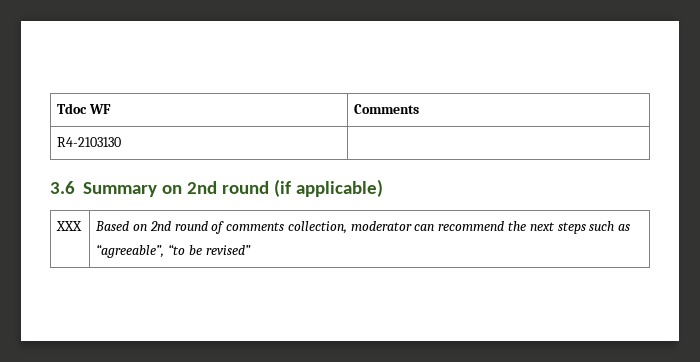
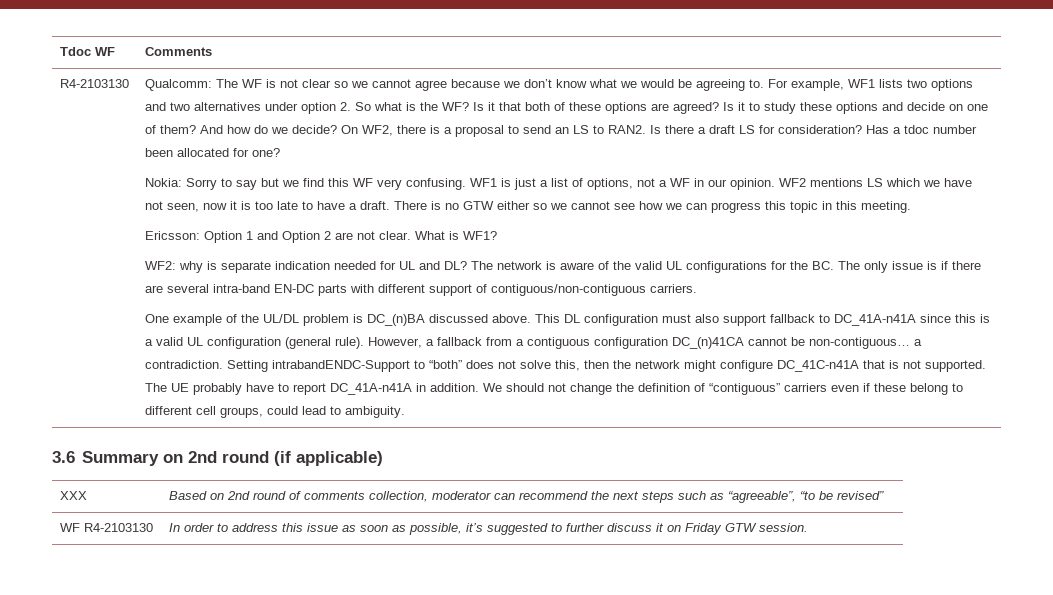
+ Qualcomm: The WF is not clear so we cannot agree because we don’t know what we would be agreeing to. For example, WF1 lists two options and two alternatives under option 2. So what is the WF? Is it that both of these options are agreed? Is it to study these options and decide on one of them? And how do we decide? On WF2, there is a proposal to send an LS to RAN2. Is there a draft LS for consideration? Has a tdoc number been allocated for one?
+ Nokia: Sorry to say but we find this WF very confusing. WF1 is just a list of options, not a WF in our opinion. WF2 mentions LS which we have not seen, now it is too late to have a draft. There is no GTW either so we cannot see how we can progress this topic in this meeting.
+ Ericsson: Option 1 and Option 2 are not clear. What is WF1?
+ WF2: why is separate indication needed for UL and DL? The network is aware of the valid UL configurations for the BC. The only issue is if there are several intra-band EN-DC parts with different support of contiguous/non-contiguous carriers.
+ One example of the UL/DL problem is DC_(n)BA discussed above. This DL configuration must also support fallback to DC_41A-n41A since this is a valid UL configuration (general rule). However, a fallback from a contiguous configuration DC_(n)41CA cannot be non-contiguous… a contradiction. Setting intrabandENDC-Support to “both” does not solve this, then the network might configure DC_41C-n41A that is not supported. The UE probably have to report DC_41A-n41A in addition. We should not change the definition of “contiguous” carriers even if these belong to different cell groups, could lead to ambiguity.
+ WF R4-2103130 | In order to address this issue as soon as possible, it’s suggested to further discuss it on Friday GTW session.

